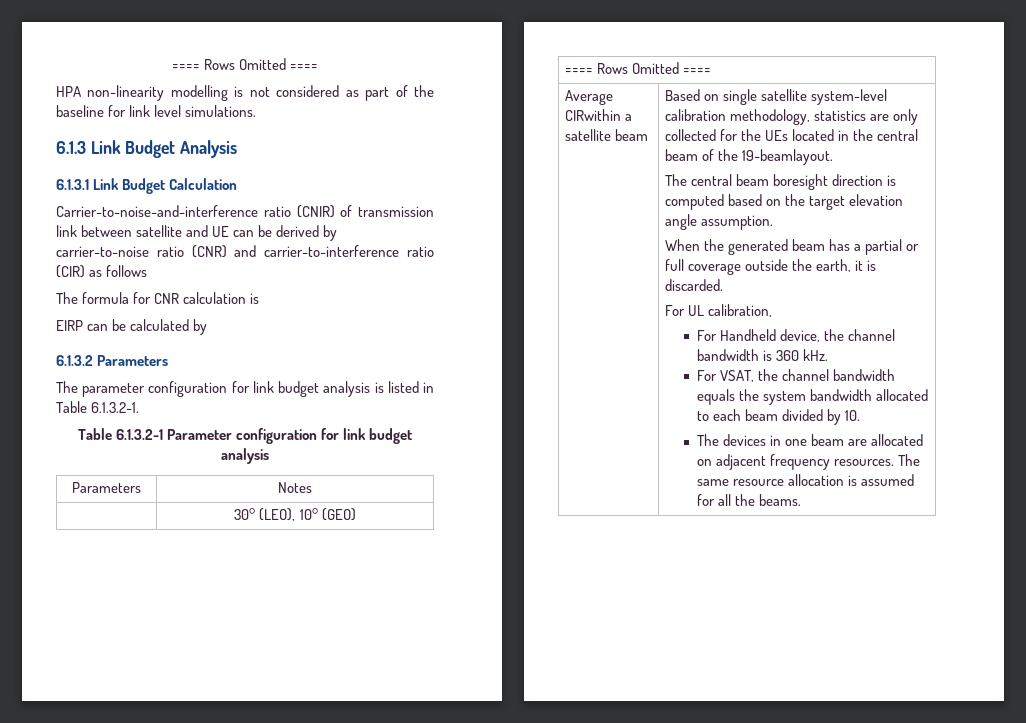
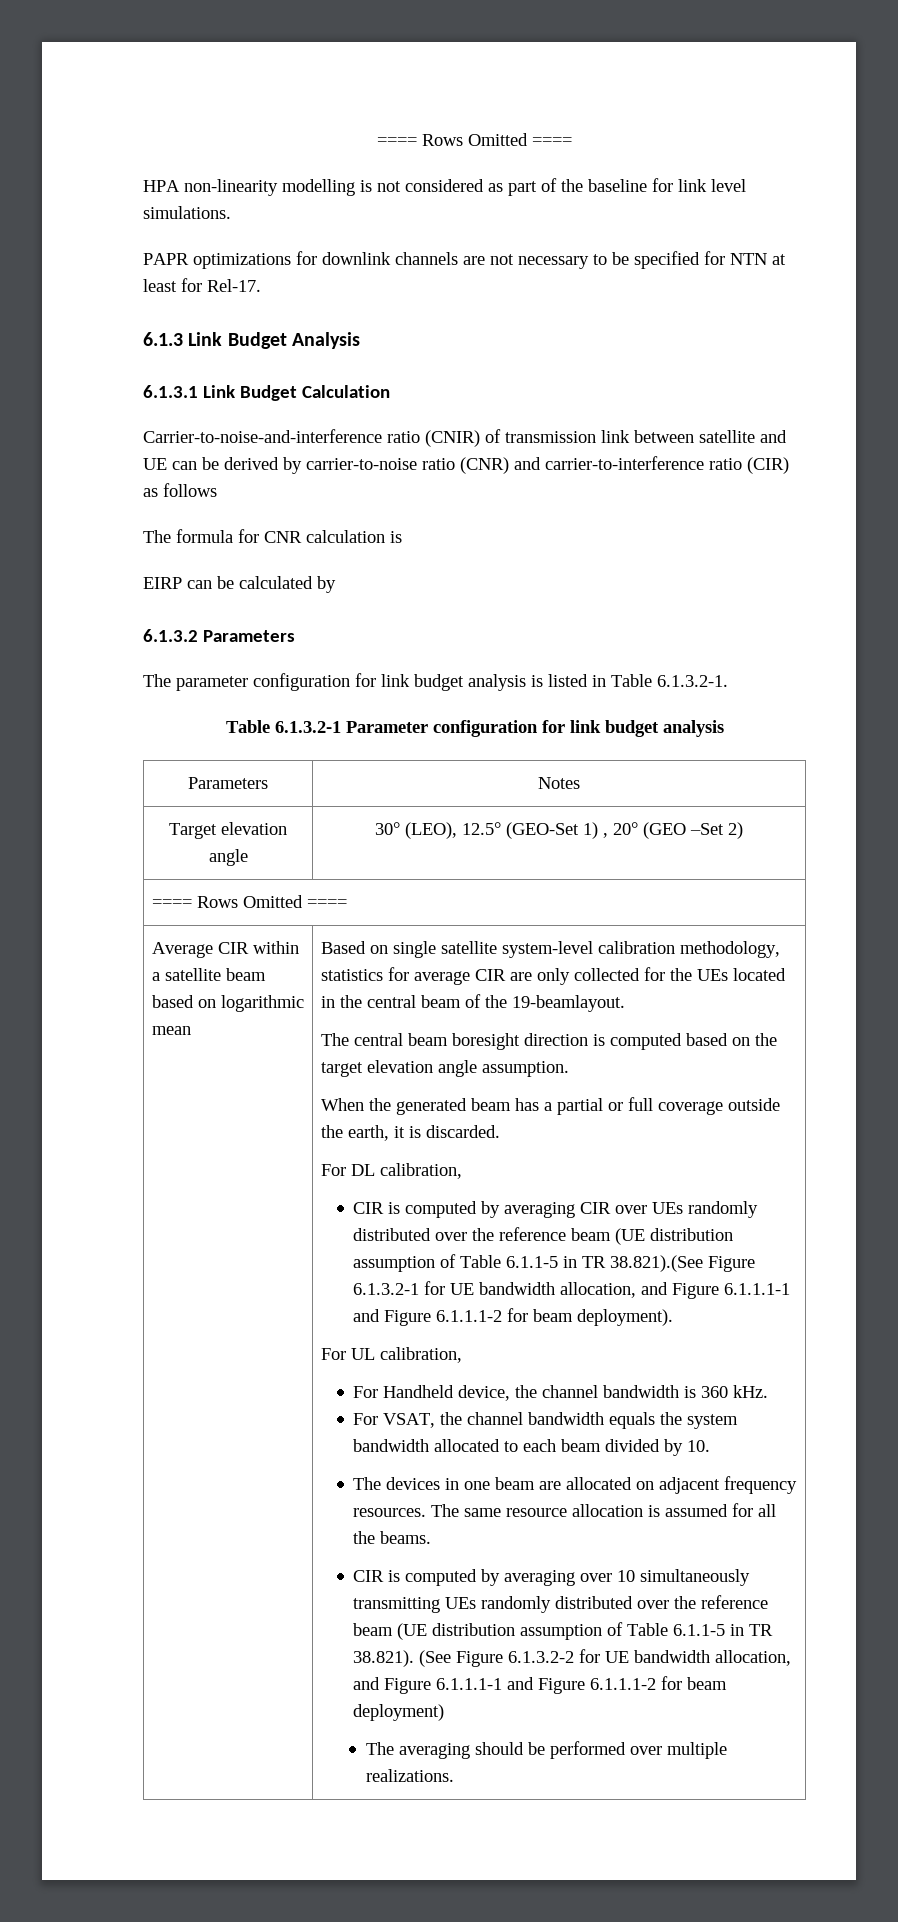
+ PAPR optimizations for downlink channels are not necessary to be specified for NTN at least for Rel-17.
- | 30° (LEO), 10° (GEO)
+ Target elevation angle | 30° (LEO), 12.5° (GEO-Set 1) , 20° (GEO –Set 2)
- Average CIRwithin a satellite beam
+ Average CIR within a satellite beam based on logarithmic mean
- Based on single satellite system-level calibration methodology, statistics are only collected for the UEs located in the central beam of the 19-beamlayout.
+ Based on single satellite system-level calibration methodology, statistics for average CIR are only collected for the UEs located in the central beam of the 19-beamlayout.
+ For DL calibration,
+ CIR is computed by averaging CIR over UEs randomly distributed over the reference beam (UE distribution assumption of Table 6.1.1-5 in TR 38.821).(See Figure 6.1.3.2-1 for UE bandwidth allocation, and Figure 6.1.1.1-1 and Figure 6.1.1.1-2 for beam deployment).
+ CIR is computed by averaging over 10 simultaneously transmitting UEs randomly distributed over the reference beam (UE distribution assumption of Table 6.1.1-5 in TR 38.821). (See Figure 6.1.3.2-2 for UE bandwidth allocation, and Figure 6.1.1.1-1 and Figure 6.1.1.1-2 for beam deployment)
+ The averaging should be performed over multiple realizations.

